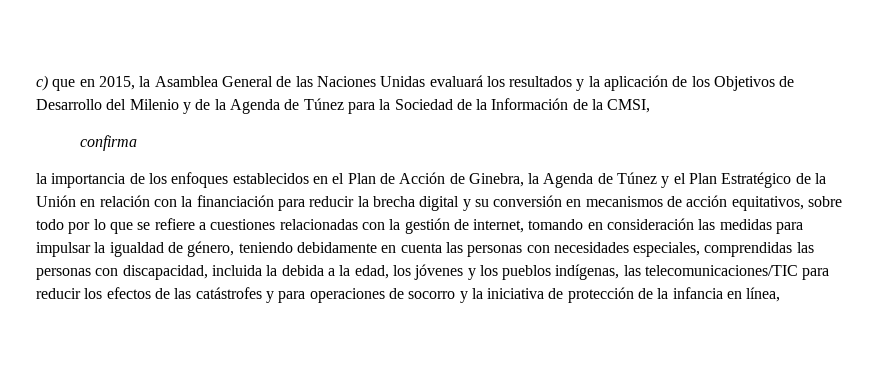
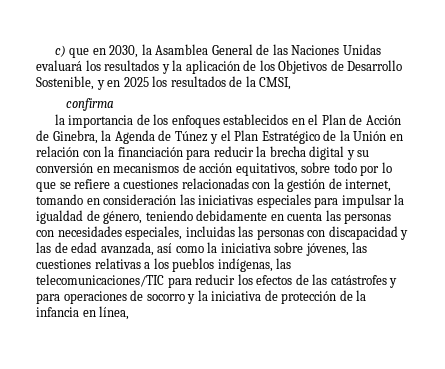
- c) que en 2015, la Asamblea General de las Naciones Unidas evaluará los resultados y la aplicación de los Objetivos de Desarrollo del Milenio y de la Agenda de Túnez para la Sociedad de la Información de la CMSI,
+ c) que en 2030, la Asamblea General de las Naciones Unidas evaluará los resultados y la aplicación de los Objetivos de Desarrollo Sostenible, y en 2025 los resultados de la CMSI,
- la importancia de los enfoques establecidos en el Plan de Acción de Ginebra, la Agenda de Túnez y el Plan Estratégico de la Unión en relación con la financiación para reducir la brecha digital y su conversión en mecanismos de acción equitativos, sobre todo por lo que se refiere a cuestiones relacionadas con la gestión de internet, tomando en consideración las medidas para impulsar la igualdad de género, teniendo debidamente en cuenta las personas con necesidades especiales, comprendidas las personas con discapacidad, incluida la debida a la edad, los jóvenes y los pueblos indígenas, las telecomunicaciones/TIC para reducir los efectos de las catástrofes y para operaciones de socorro y la iniciativa de protección de la infancia en línea,
+ la importancia de los enfoques establecidos en el Plan de Acción de Ginebra, la Agenda de Túnez y el Plan Estratégico de la Unión en relación con la financiación para reducir la brecha digital y su conversión en mecanismos de acción equitativos, sobre todo por lo que se refiere a cuestiones relacionadas con la gestión de internet, tomando en consideración las iniciativas especiales para impulsar la igualdad de género, teniendo debidamente en cuenta las personas con necesidades especiales, incluidas las personas con discapacidad y las de edad avanzada, así como la iniciativa sobre jóvenes, las cuestiones relativas a los pueblos indígenas, las telecomunicaciones/TIC para reducir los efectos de las catástrofes y para operaciones de socorro y la iniciativa de protección de la infancia en línea,

